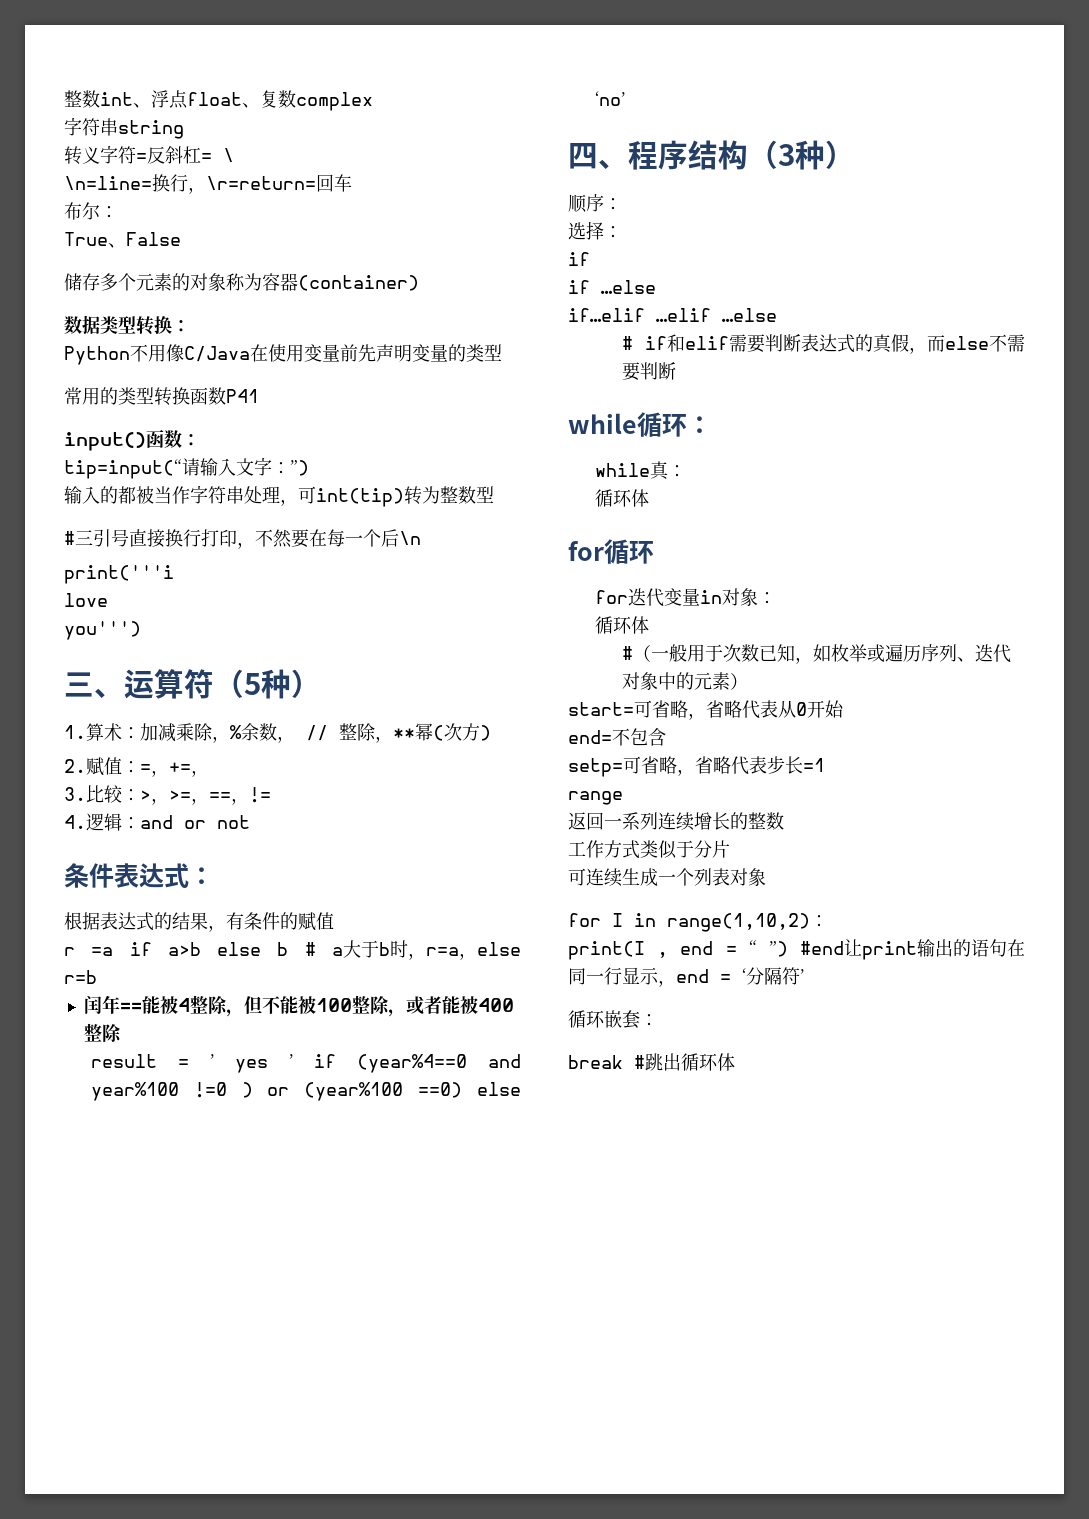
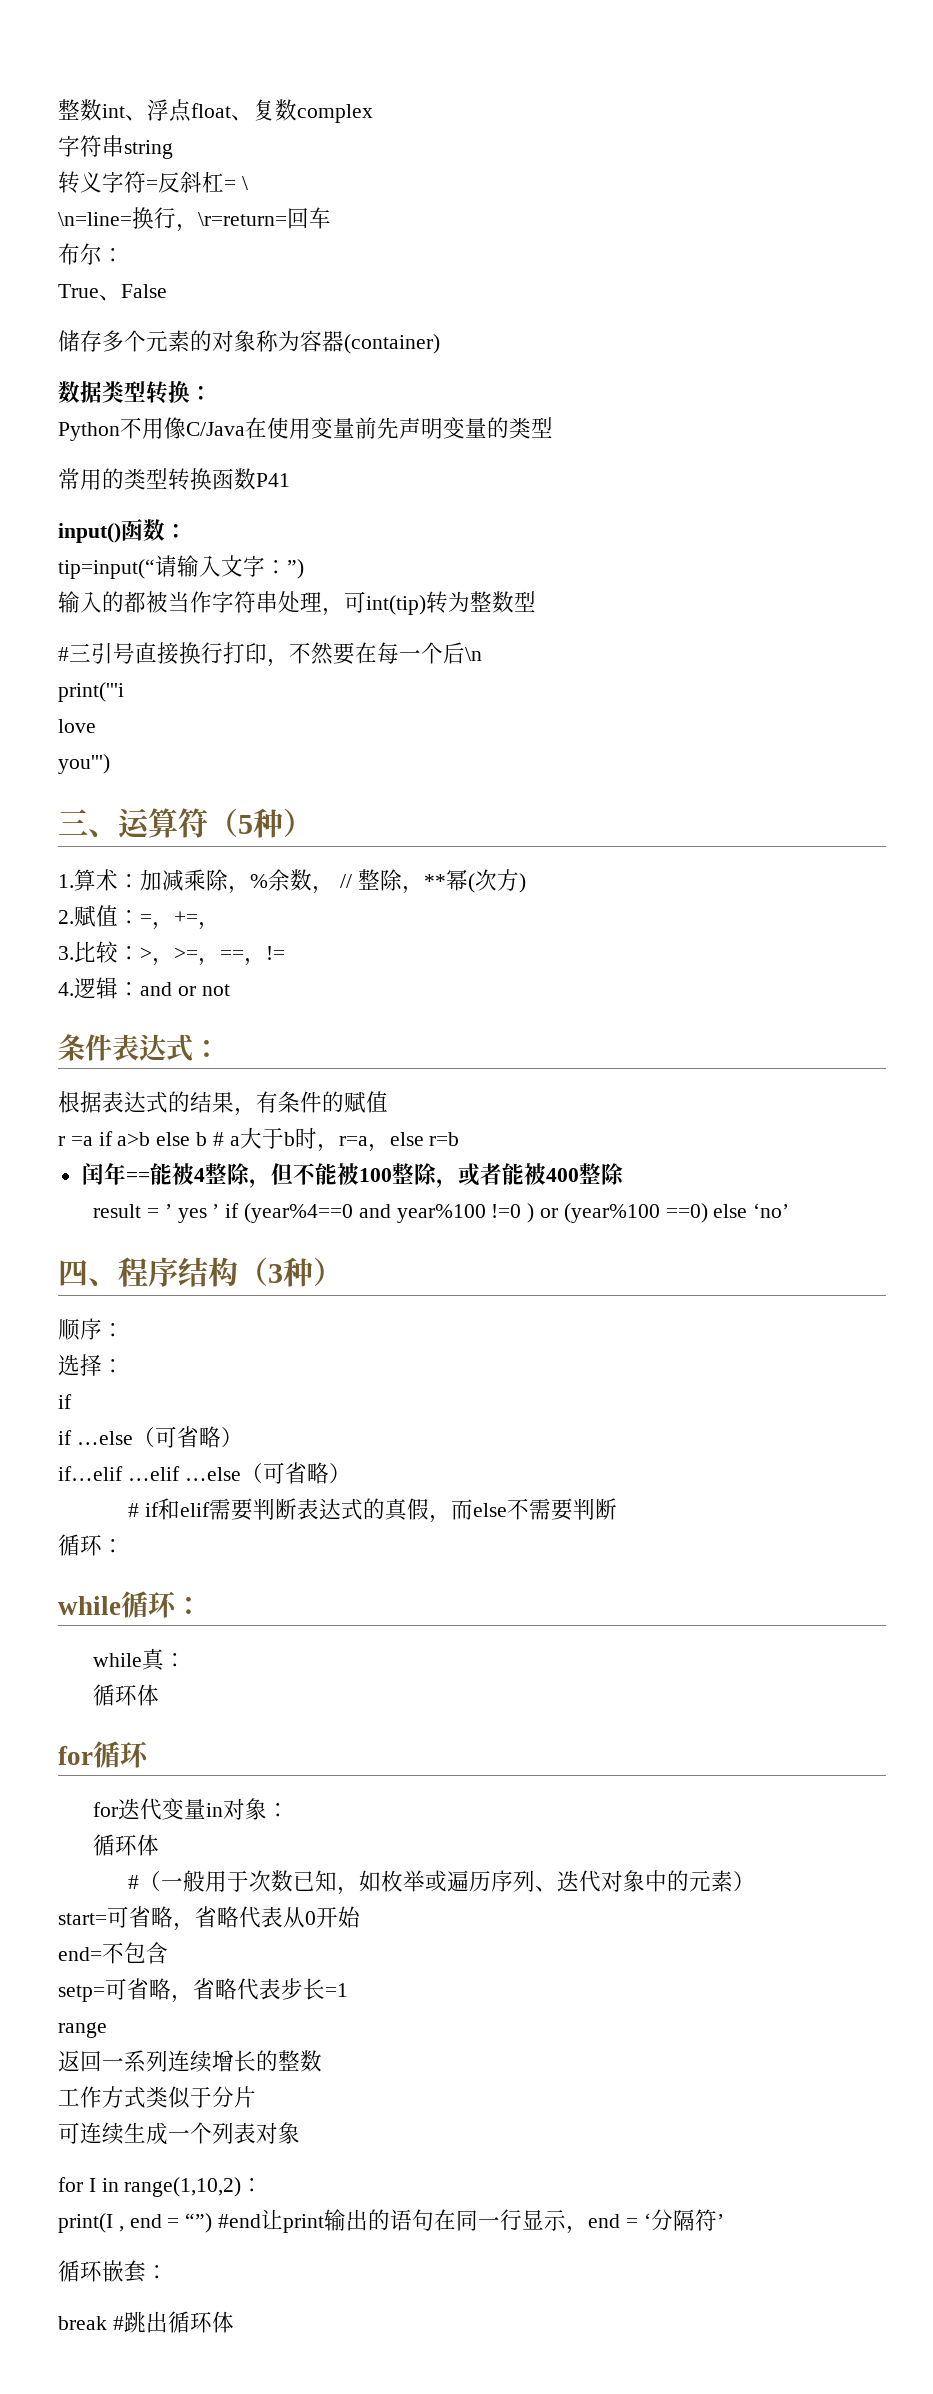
- if …else
+ if …else（可省略）
- if…elif …elif …else
+ if…elif …elif …else（可省略）
  # if和elif需要判断表达式的真假，而else不需要判断
+ 循环：
- print(I , end = “ ”) #end让print输出的语句在同一行显示，end = ‘分隔符’
+ print(I , end = “”) #end让print输出的语句在同一行显示，end = ‘分隔符’

